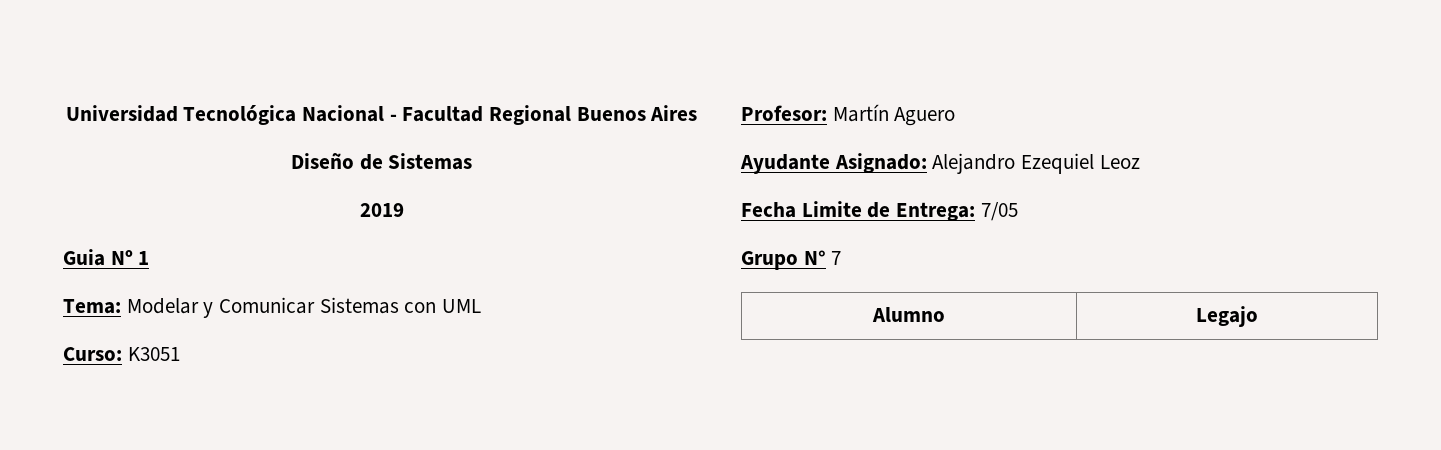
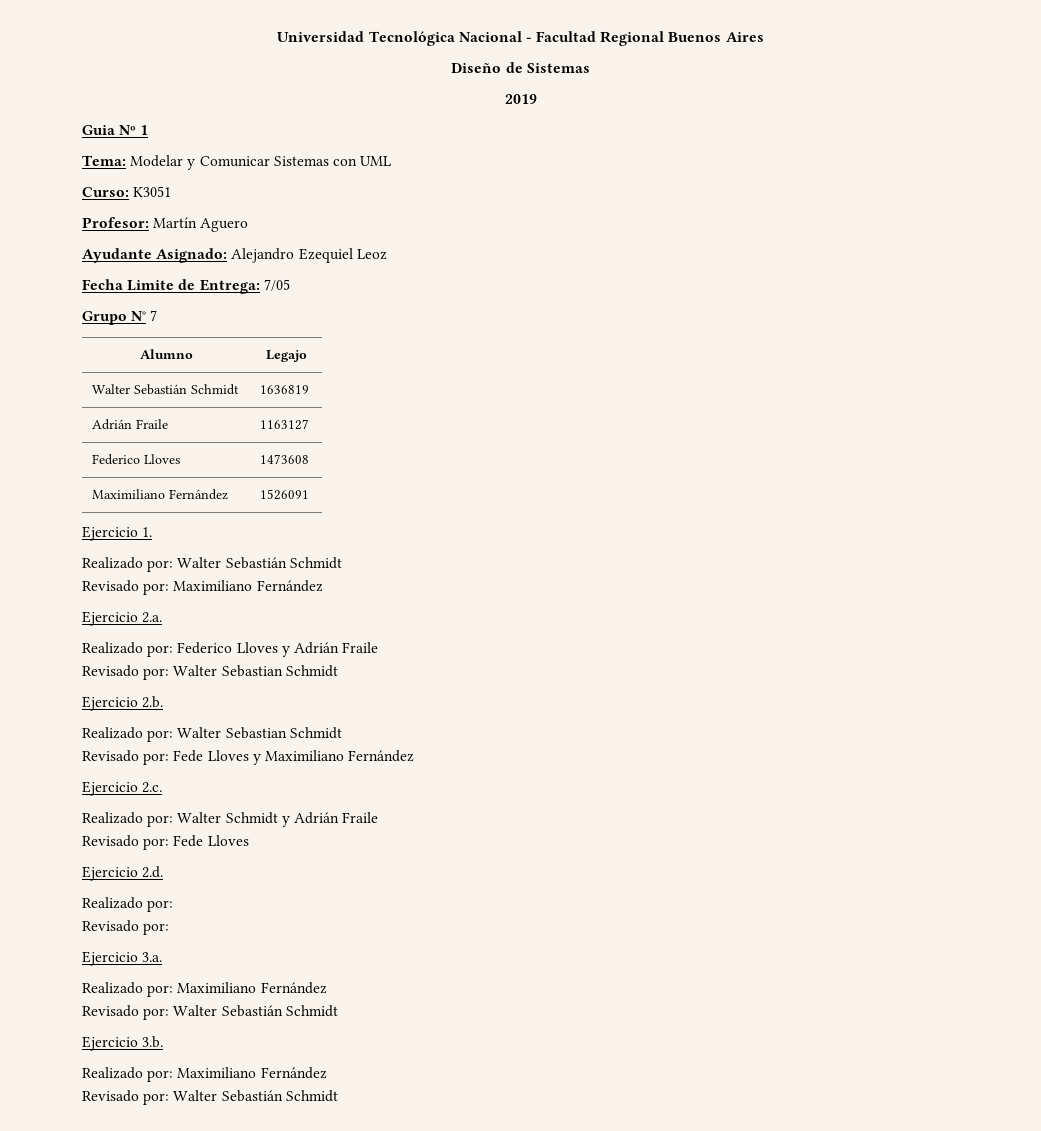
+ Walter Sebastián Schmidt | 1636819
+ Adrián Fraile | 1163127
+ Federico Lloves | 1473608
+ Maximiliano Fernández | 1526091
+ Ejercicio 1.
+ Realizado por: Walter Sebastián Schmidt
+ Revisado por: Maximiliano Fernández
+ Ejercicio 2.a.
+ Realizado por: Federico Lloves y Adrián Fraile
+ Revisado por: Walter Sebastian Schmidt
+ Ejercicio 2.b.
+ Realizado por: Walter Sebastian Schmidt
+ Revisado por: Fede Lloves y Maximiliano Fernández
+ Ejercicio 2.c.
+ Realizado por: Walter Schmidt y Adrián Fraile
+ Revisado por: Fede Lloves
+ Ejercicio 2.d.
+ Realizado por:
+ Revisado por:
+ Ejercicio 3.a.
+ Realizado por: Maximiliano Fernández
+ Revisado por: Walter Sebastián Schmidt
+ Ejercicio 3.b.
+ Realizado por: Maximiliano Fernández
+ Revisado por: Walter Sebastián Schmidt

